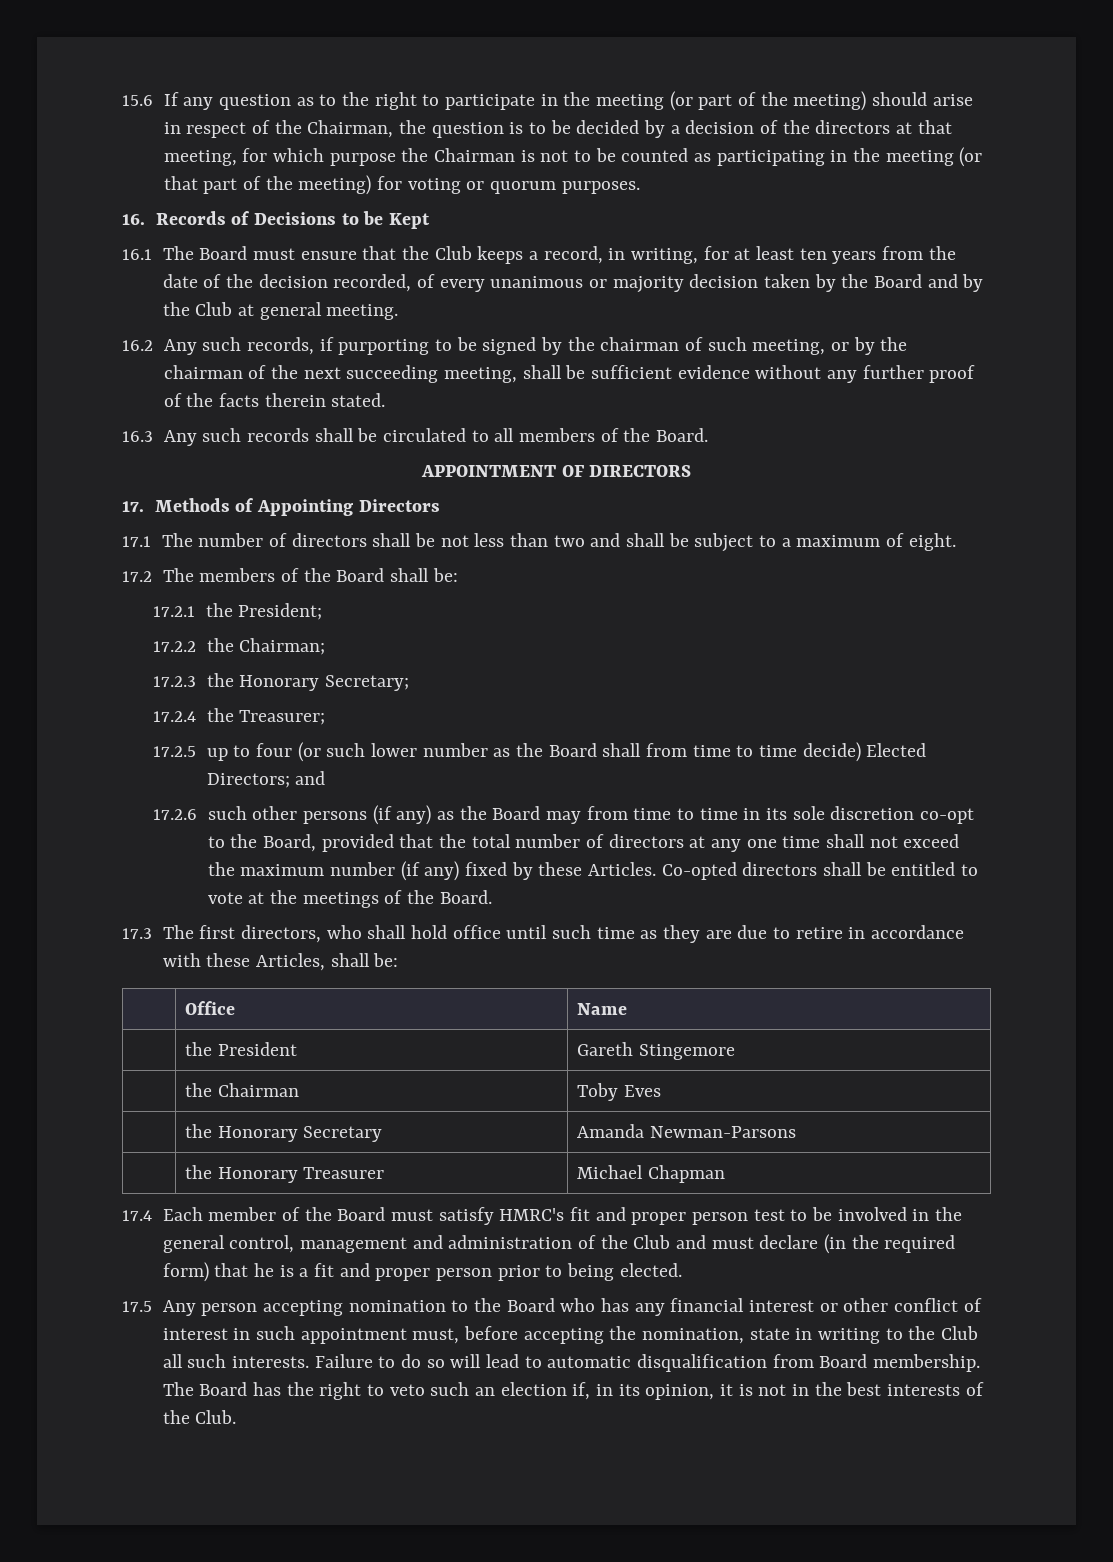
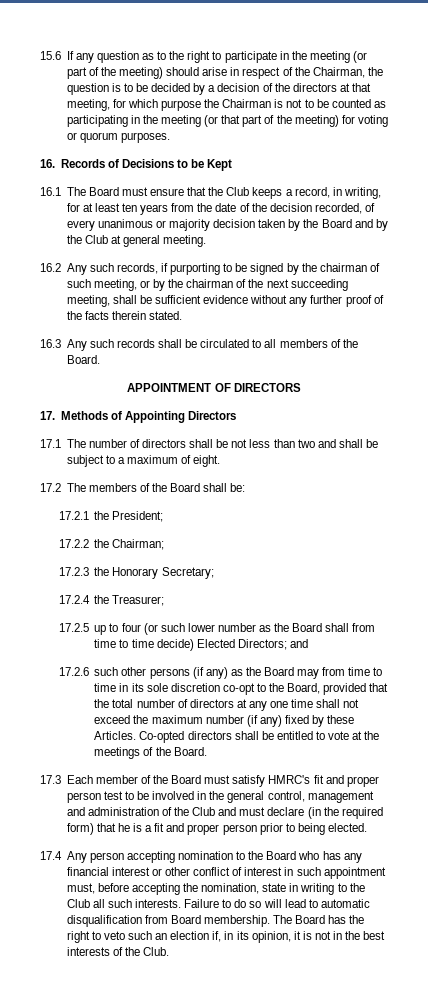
- 17.3 The first directors, who shall hold office until such time as they are due to retire in accordance with these Articles, shall be:
- | Office | Name
- | the President | Gareth Stingemore
- | the Chairman | Toby Eves
- | the Honorary Secretary | Amanda Newman-Parsons
- | the Honorary Treasurer | Michael Chapman
- 17.4 Each member of the Board must satisfy HMRC's fit and proper person test to be involved in the general control, management and administration of the Club and must declare (in the required form) that he is a fit and proper person prior to being elected.
+ 17.3 Each member of the Board must satisfy HMRC's fit and proper person test to be involved in the general control, management and administration of the Club and must declare (in the required form) that he is a fit and proper person prior to being elected.
- 17.5 Any person accepting nomination to the Board who has any financial interest or other conflict of interest in such appointment must, before accepting the nomination, state in writing to the Club all such interests.
+ 17.4 Any person accepting nomination to the Board who has any financial interest or other conflict of interest in such appointment must, before accepting the nomination, state in writing to the Club all such interests.

